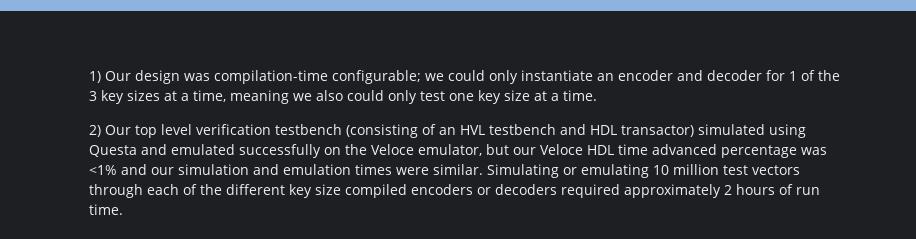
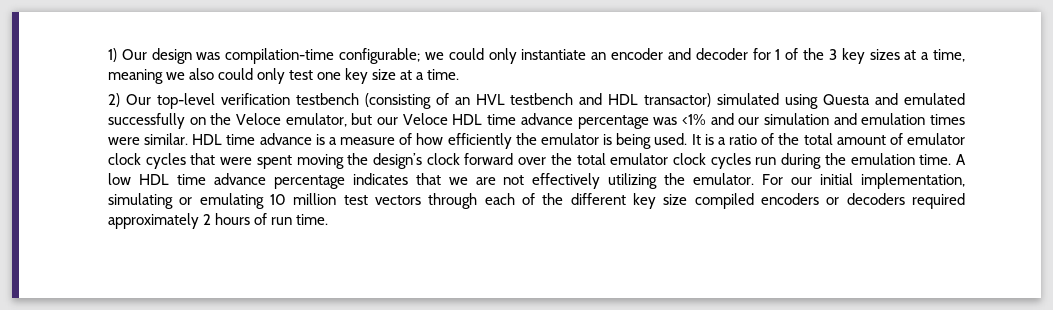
- 2) Our top level verification testbench (consisting of an HVL testbench and HDL transactor) simulated using Questa and emulated successfully on the Veloce emulator, but our Veloce HDL time advanced percentage was <1% and our simulation and emulation times were similar.
+ 2) Our top-level verification testbench (consisting of an HVL testbench and HDL transactor) simulated using Questa and emulated successfully on the Veloce emulator, but our Veloce HDL time advance percentage was <1% and our simulation and emulation times were similar.
- Simulating or emulating 10 million test vectors through each of the different key size compiled encoders or decoders required approximately 2 hours of run time.
+ HDL time advance is a measure of how efficiently the emulator is being used. It is a ratio of the total amount of emulator clock cycles that were spent moving the design’s clock forward over the total emulator clock cycles run during the emulation time. A low HDL time advance percentage indicates that we are not effectively utilizing the emulator. For our initial implementation, simulating or emulating 10 million test vectors through each of the different key size compiled encoders or decoders required approximately 2 hours of run time.

